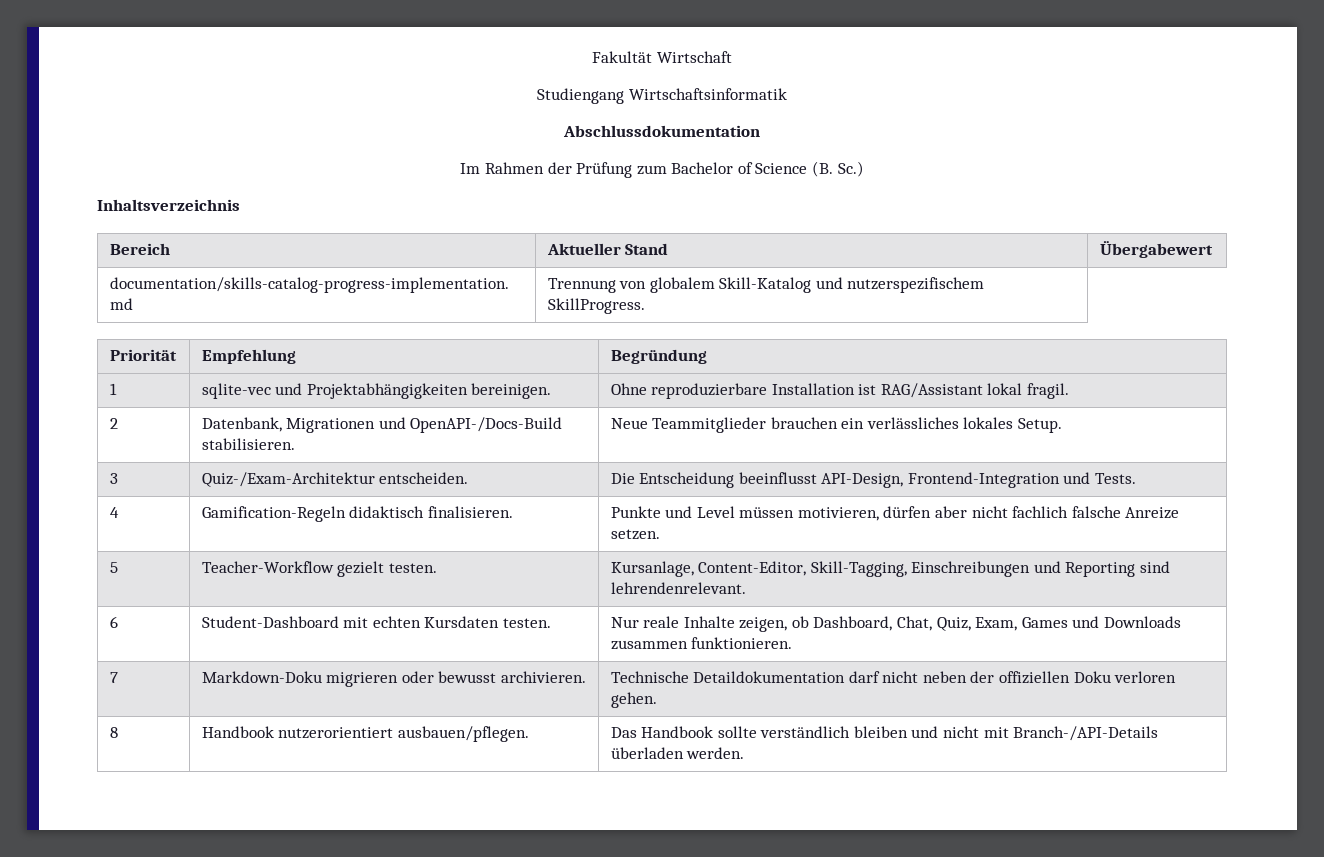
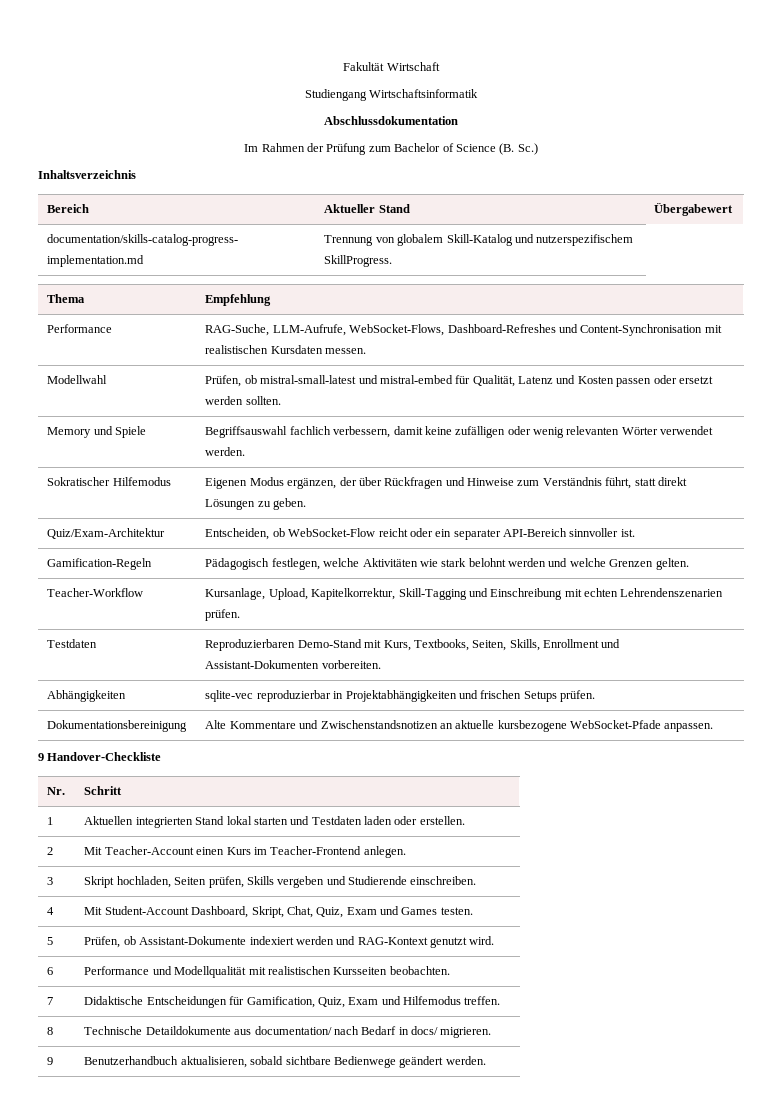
- Priorität | Empfehlung | Begründung
- 1 | sqlite-vec und Projektabhängigkeiten bereinigen. | Ohne reproduzierbare Installation ist RAG/Assistant lokal fragil.
- 2 | Datenbank, Migrationen und OpenAPI-/Docs-Build stabilisieren. | Neue Teammitglieder brauchen ein verlässliches lokales Setup.
- 3 | Quiz-/Exam-Architektur entscheiden. | Die Entscheidung beeinflusst API-Design, Frontend-Integration und Tests.
- 4 | Gamification-Regeln didaktisch finalisieren. | Punkte und Level müssen motivieren, dürfen aber nicht fachlich falsche Anreize setzen.
- 5 | Teacher-Workflow gezielt testen. | Kursanlage, Content-Editor, Skill-Tagging, Einschreibungen und Reporting sind lehrendenrelevant.
- 6 | Student-Dashboard mit echten Kursdaten testen. | Nur reale Inhalte zeigen, ob Dashboard, Chat, Quiz, Exam, Games und Downloads zusammen funktionieren.
- 7 | Markdown-Doku migrieren oder bewusst archivieren. | Technische Detaildokumentation darf nicht neben der offiziellen Doku verloren gehen.
- 8 | Handbook nutzerorientiert ausbauen/pflegen. | Das Handbook sollte verständlich bleiben und nicht mit Branch-/API-Details überladen werden.
+ Thema | Empfehlung
+ Performance | RAG-Suche, LLM-Aufrufe, WebSocket-Flows, Dashboard-Refreshes und Content-Synchronisation mit realistischen Kursdaten messen.
+ Modellwahl | Prüfen, ob mistral-small-latest und mistral-embed für Qualität, Latenz und Kosten passen oder ersetzt werden sollten.
+ Memory und Spiele | Begriffsauswahl fachlich verbessern, damit keine zufälligen oder wenig relevanten Wörter verwendet werden.
+ Sokratischer Hilfemodus | Eigenen Modus ergänzen, der über Rückfragen und Hinweise zum Verständnis führt, statt direkt Lösungen zu geben.
+ Quiz/Exam-Architektur | Entscheiden, ob WebSocket-Flow reicht oder ein separater API-Bereich sinnvoller ist.
+ Gamification-Regeln | Pädagogisch festlegen, welche Aktivitäten wie stark belohnt werden und welche Grenzen gelten.
+ Teacher-Workflow | Kursanlage, Upload, Kapitelkorrektur, Skill-Tagging und Einschreibung mit echten Lehrendenszenarien prüfen.
+ Testdaten | Reproduzierbaren Demo-Stand mit Kurs, Textbooks, Seiten, Skills, Enrollment und Assistant-Dokumenten vorbereiten.
+ Abhängigkeiten | sqlite-vec reproduzierbar in Projektabhängigkeiten und frischen Setups prüfen.
+ Dokumentationsbereinigung | Alte Kommentare und Zwischenstandsnotizen an aktuelle kursbezogene WebSocket-Pfade anpassen.
+ 9 Handover-Checkliste
+ Nr. | Schritt
+ 1 | Aktuellen integrierten Stand lokal starten und Testdaten laden oder erstellen.
+ 2 | Mit Teacher-Account einen Kurs im Teacher-Frontend anlegen.
+ 3 | Skript hochladen, Seiten prüfen, Skills vergeben und Studierende einschreiben.
+ 4 | Mit Student-Account Dashboard, Skript, Chat, Quiz, Exam und Games testen.
+ 5 | Prüfen, ob Assistant-Dokumente indexiert werden und RAG-Kontext genutzt wird.
+ 6 | Performance und Modellqualität mit realistischen Kursseiten beobachten.
+ 7 | Didaktische Entscheidungen für Gamification, Quiz, Exam und Hilfemodus treffen.
+ 8 | Technische Detaildokumente aus documentation/ nach Bedarf in docs/ migrieren.
+ 9 | Benutzerhandbuch aktualisieren, sobald sichtbare Bedienwege geändert werden.

